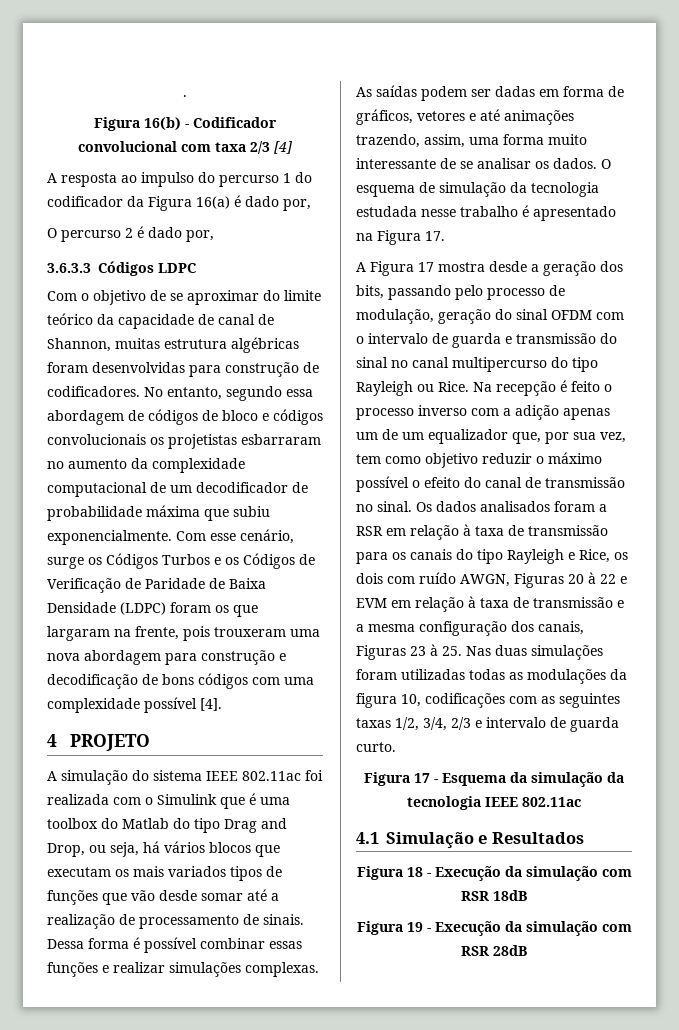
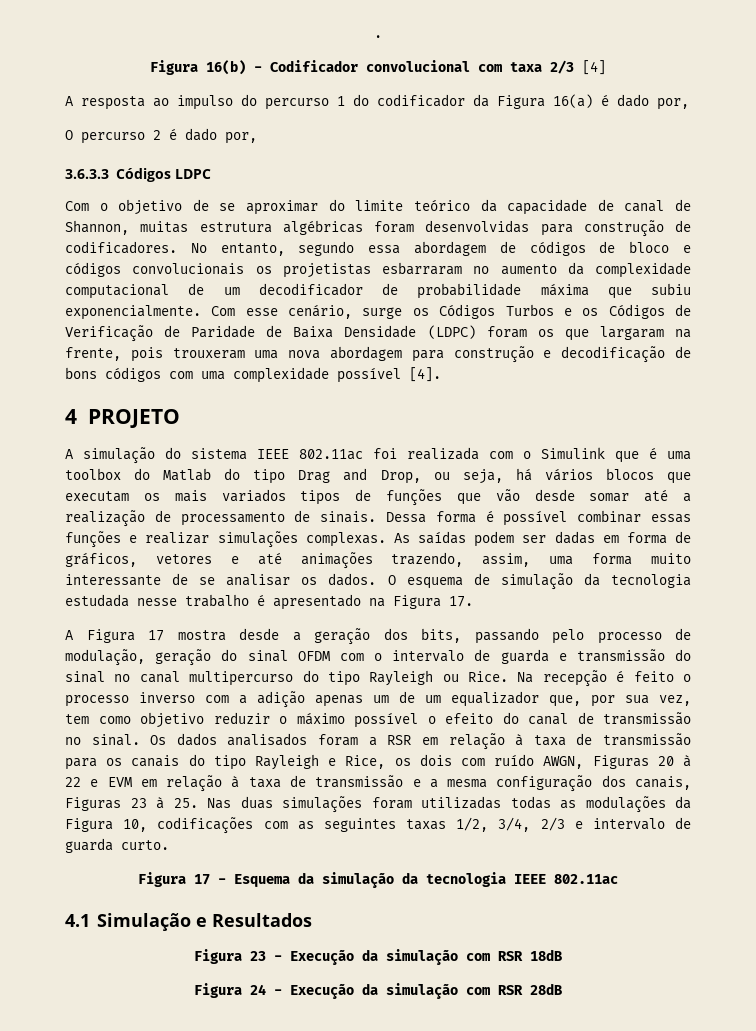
- Os dados analisados foram a RSR em relação à taxa de transmissão para os canais do tipo Rayleigh e Rice, os dois com ruído AWGN, Figuras 20 à 22 e EVM em relação à taxa de transmissão e a mesma configuração dos canais, Figuras 23 à 25. Nas duas simulações foram utilizadas todas as modulações da figura 10, codificações com as seguintes taxas 1/2, 3/4, 2/3 e intervalo de guarda curto.
+ Os dados analisados foram a RSR em relação à taxa de transmissão para os canais do tipo Rayleigh e Rice, os dois com ruído AWGN, Figuras 20 à 22 e EVM em relação à taxa de transmissão e a mesma configuração dos canais, Figuras 23 à 25. Nas duas simulações foram utilizadas todas as modulações da Figura 10, codificações com as seguintes taxas 1/2, 3/4, 2/3 e intervalo de guarda curto.
- Figura 18 - Execução da simulação com RSR 18dB
+ Figura 23 - Execução da simulação com RSR 18dB
- Figura 19 - Execução da simulação com RSR 28dB
+ Figura 24 - Execução da simulação com RSR 28dB

